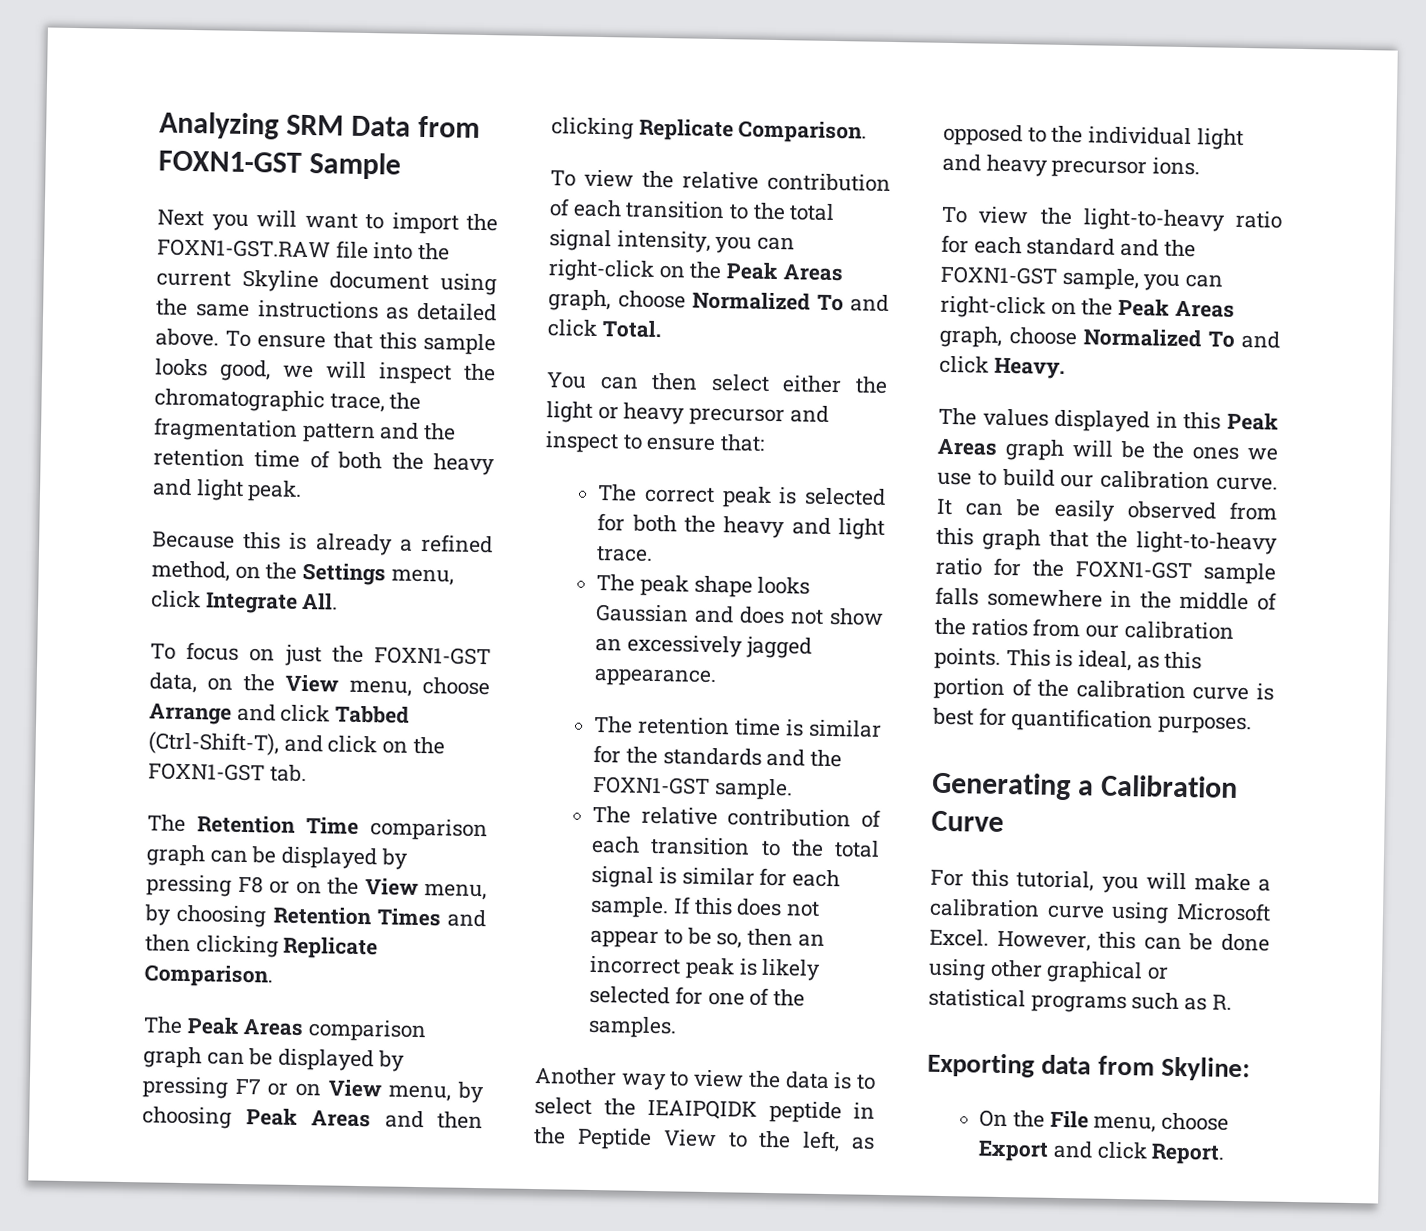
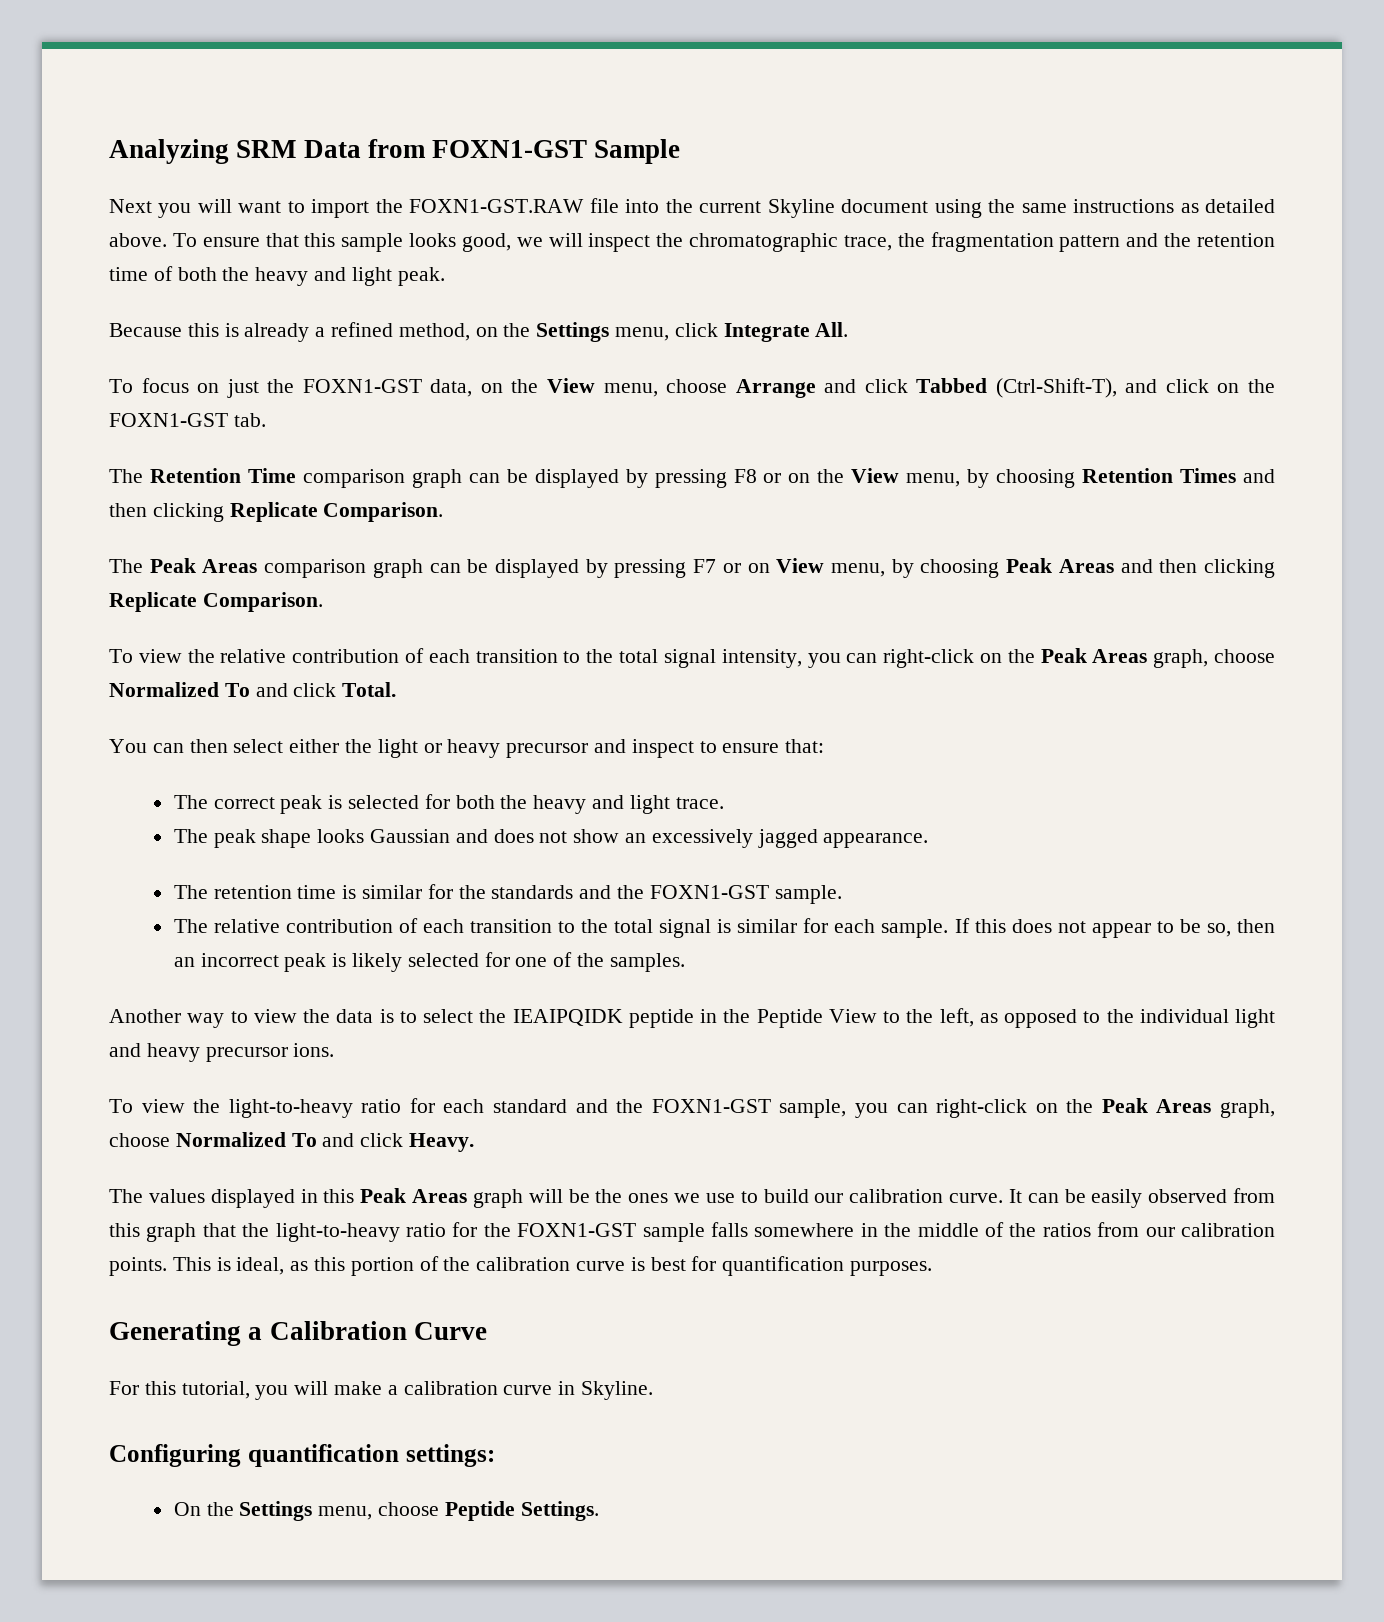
- For this tutorial, you will make a calibration curve using Microsoft Excel. However, this can be done using other graphical or statistical programs such as R.
- Exporting data from Skyline:
+ For this tutorial, you will make a calibration curve in Skyline.
+ Configuring quantification settings:
- On the File menu, choose Export and click Report.
+ On the Settings menu, choose Peptide Settings.

